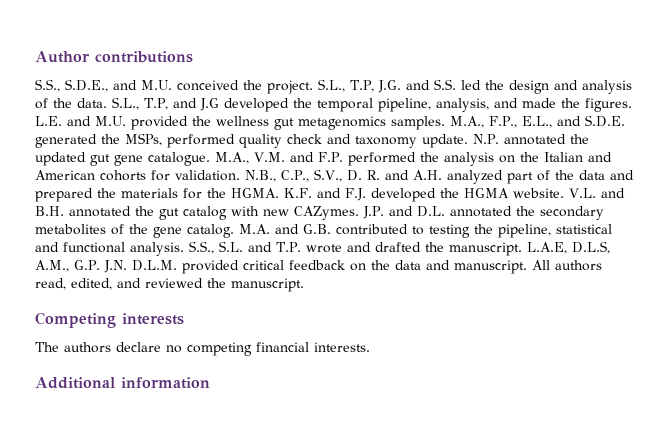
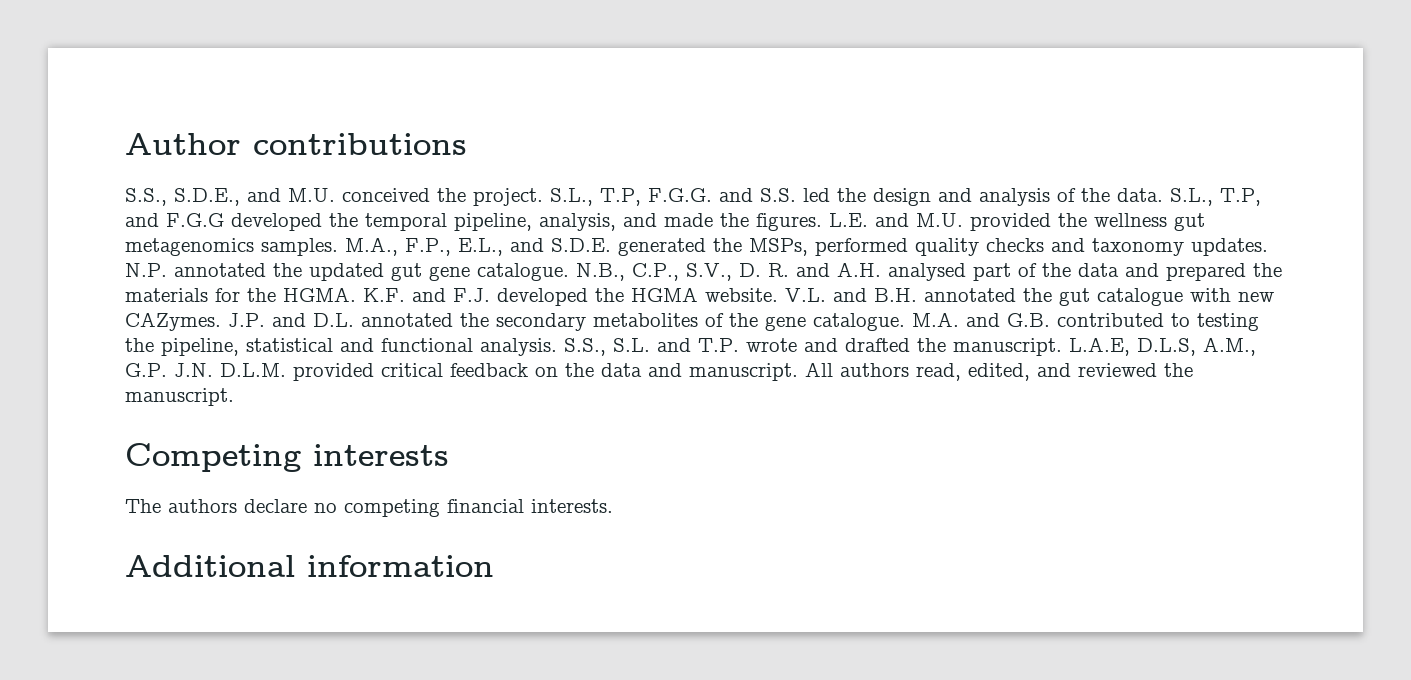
- S.L., T.P, J.G. and S.S. led the design and analysis of the data.
+ S.L., T.P, F.G.G. and S.S. led the design and analysis of the data.
- S.L., T.P, and J.G developed the temporal pipeline, analysis, and made the figures.
+ S.L., T.P, and F.G.G developed the temporal pipeline, analysis, and made the figures.
- M.A., F.P., E.L., and S.D.E. generated the MSPs, performed quality check and taxonomy update.
+ M.A., F.P., E.L., and S.D.E. generated the MSPs, performed quality checks and taxonomy updates.
- M.A., V.M. and F.P. performed the analysis on the Italian and American cohorts for validation.
- N.B., C.P., S.V., D. R. and A.H. analyzed part of the data and prepared the materials for the HGMA.
+ N.B., C.P., S.V., D. R. and A.H. analysed part of the data and prepared the materials for the HGMA.
- V.L. and B.H. annotated the gut catalog with new CAZymes.
+ V.L. and B.H. annotated the gut catalogue with new CAZymes.
- J.P. and D.L. annotated the secondary metabolites of the gene catalog.
+ J.P. and D.L. annotated the secondary metabolites of the gene catalogue.

